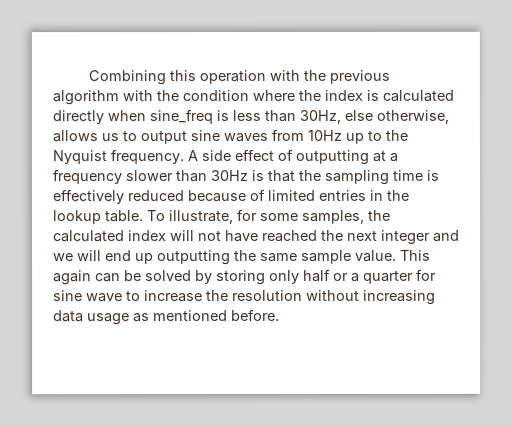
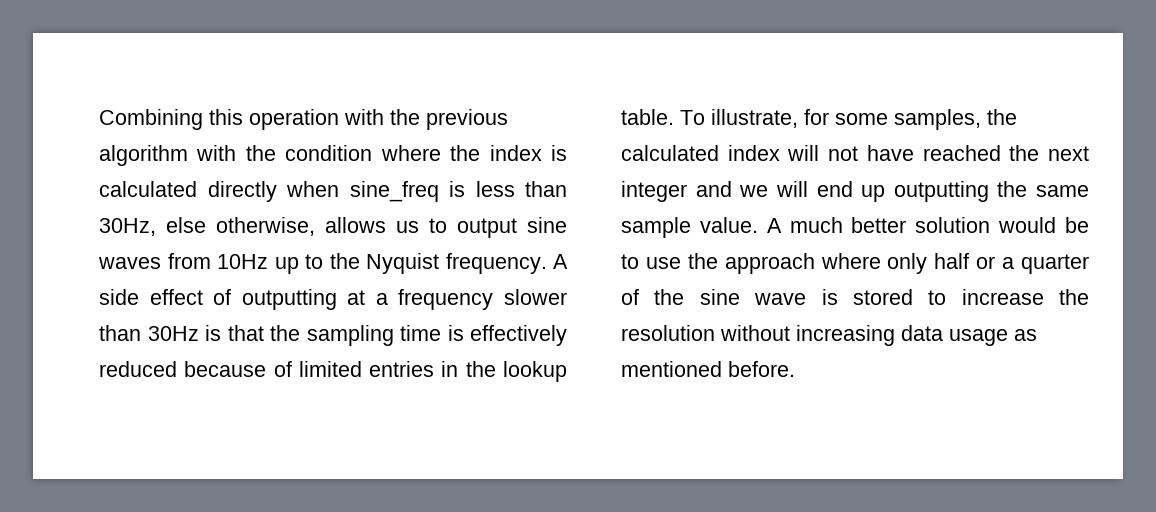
- This again can be solved by storing only half or a quarter for sine wave to increase the resolution without increasing data usage as mentioned before.
+ A much better solution would be to use the approach where only half or a quarter of the sine wave is stored to increase the resolution without increasing data usage as mentioned before.

